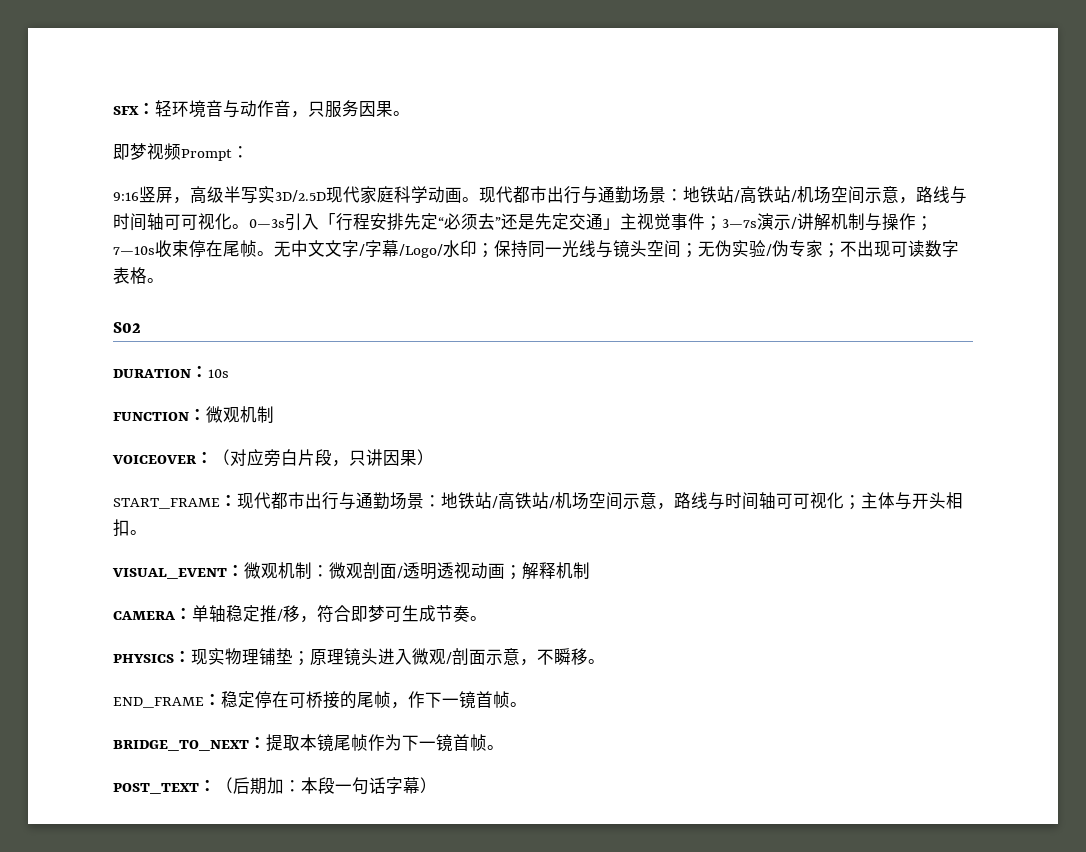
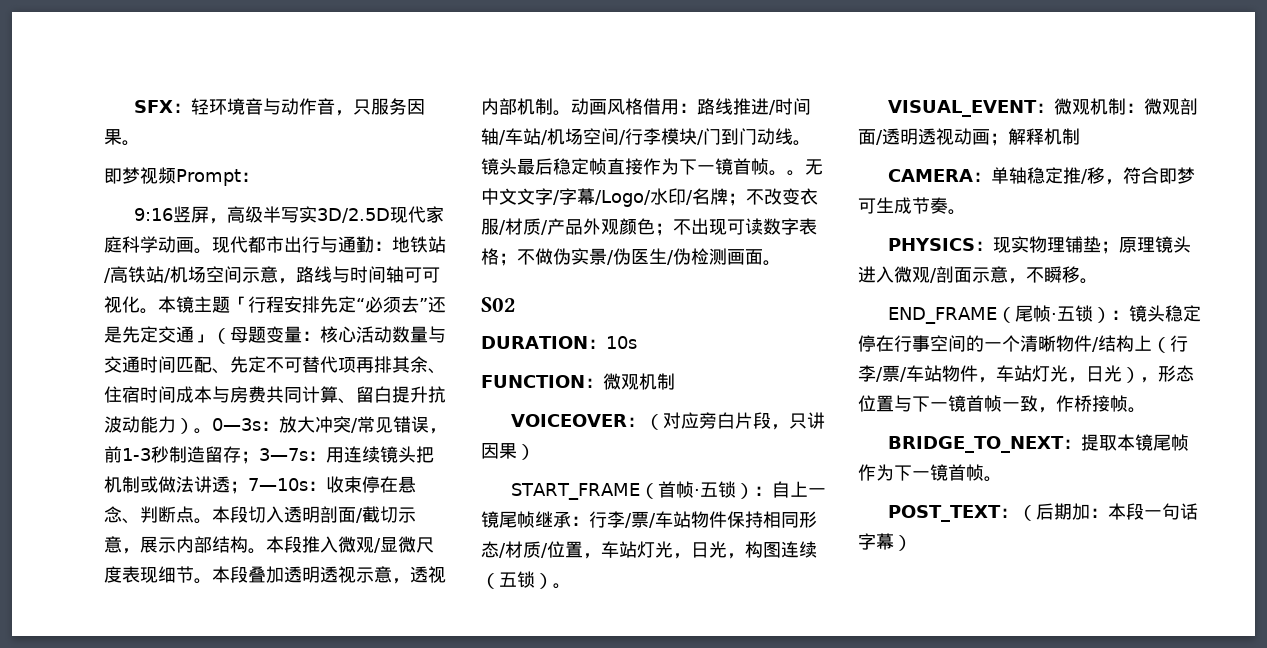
- 现代都市出行与通勤场景：地铁站/高铁站/机场空间示意，路线与时间轴可可视化。
+ 现代都市出行与通勤：地铁站/高铁站/机场空间示意，路线与时间轴可可视化。
- 0—3s引入「行程安排先定“必须去”还是先定交通」主视觉事件；3—7s演示/讲解机制与操作；7—10s收束停在尾帧。
+ 本镜主题「行程安排先定“必须去”还是先定交通」（母题变量：核心活动数量与交通时间匹配、先定不可替代项再排其余、住宿时间成本与房费共同计算、留白提升抗波动能力）。0—3s：放大冲突/常见错误，前1-3秒制造留存；3—7s：用连续镜头把机制或做法讲透；7—10s：收束停在悬念、判断点。本段切入透明剖面/截切示意，展示内部结构。本段推入微观/显微尺度表现细节。本段叠加透明透视示意，透视内部机制。动画风格借用：路线推进/时间轴/车站/机场空间/行李模块/门到门动线。镜头最后稳定帧直接作为下一镜首帧。。
- 无中文文字/字幕/Logo/水印；保持同一光线与镜头空间；无伪实验/伪专家；不出现可读数字表格。
+ 无中文文字/字幕/Logo/水印/名牌；不改变衣服/材质/产品外观颜色；不出现可读数字表格；不做伪实景/伪医生/伪检测画面。
- START_FRAME：现代都市出行与通勤场景：地铁站/高铁站/机场空间示意，路线与时间轴可可视化；主体与开头相扣。
+ START_FRAME（首帧·五锁）：自上一镜尾帧继承：行李/票/车站物件保持相同形态/材质/位置，车站灯光，日光，构图连续（五锁）。
- END_FRAME：稳定停在可桥接的尾帧，作下一镜首帧。
+ END_FRAME（尾帧·五锁）：镜头稳定停在行事空间的一个清晰物件/结构上（行李/票/车站物件，车站灯光，日光），形态位置与下一镜首帧一致，作桥接帧。

